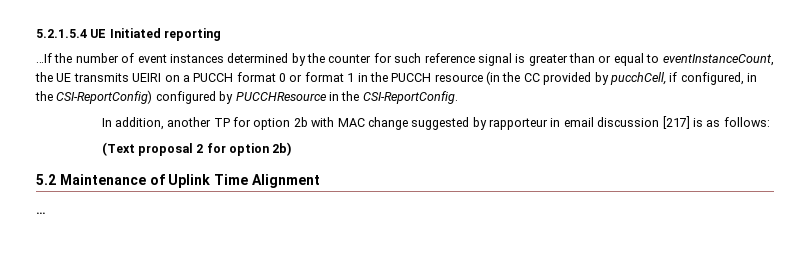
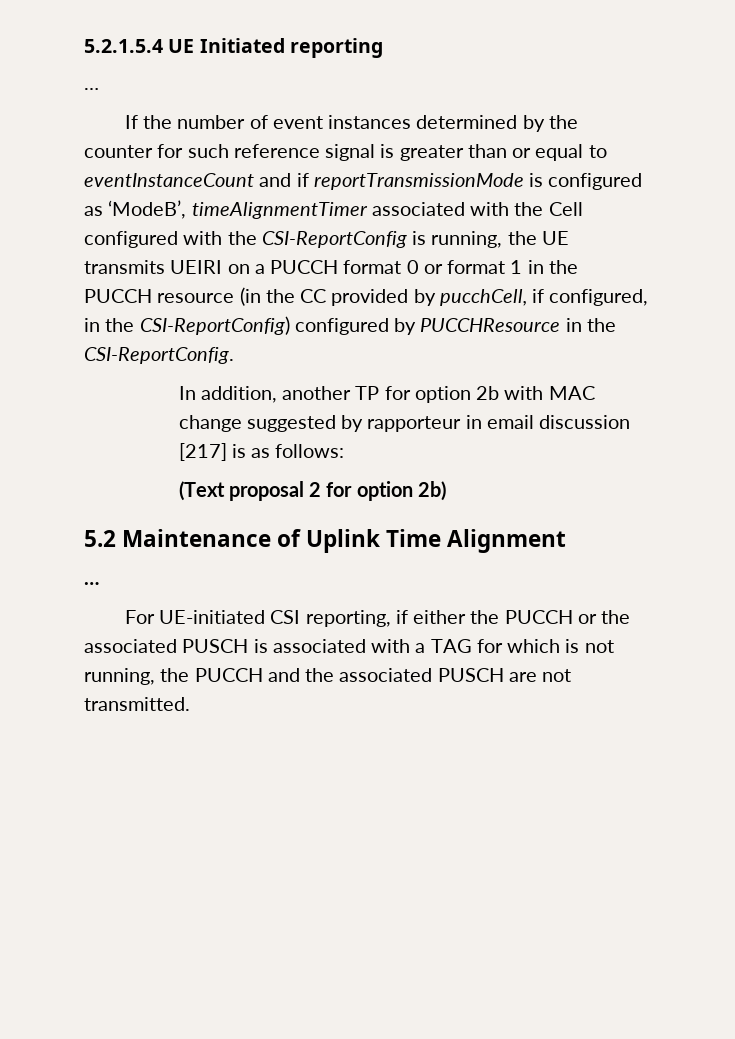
  5.2.1.5.4 UE Initiated reporting
- …If the number of event instances determined by the counter for such reference signal is greater than or equal to eventInstanceCount, the UE transmits UEIRI on a PUCCH format 0 or format 1 in the PUCCH resource (in the CC provided by pucchCell, if configured, in the CSI-ReportConfig) configured by PUCCHResource in the CSI-ReportConfig.
+ …
+ If the number of event instances determined by the counter for such reference signal is greater than or equal to eventInstanceCount and if reportTransmissionMode is configured as ‘ModeB’, timeAlignmentTimer associated with the Cell configured with the CSI-ReportConfig is running, the UE transmits UEIRI on a PUCCH format 0 or format 1 in the PUCCH resource (in the CC provided by pucchCell, if configured, in the CSI-ReportConfig) configured by PUCCHResource in the CSI-ReportConfig.
+ For UE-initiated CSI reporting, if either the PUCCH or the associated PUSCH is associated with a TAG for which is not running, the PUCCH and the associated PUSCH are not transmitted.

